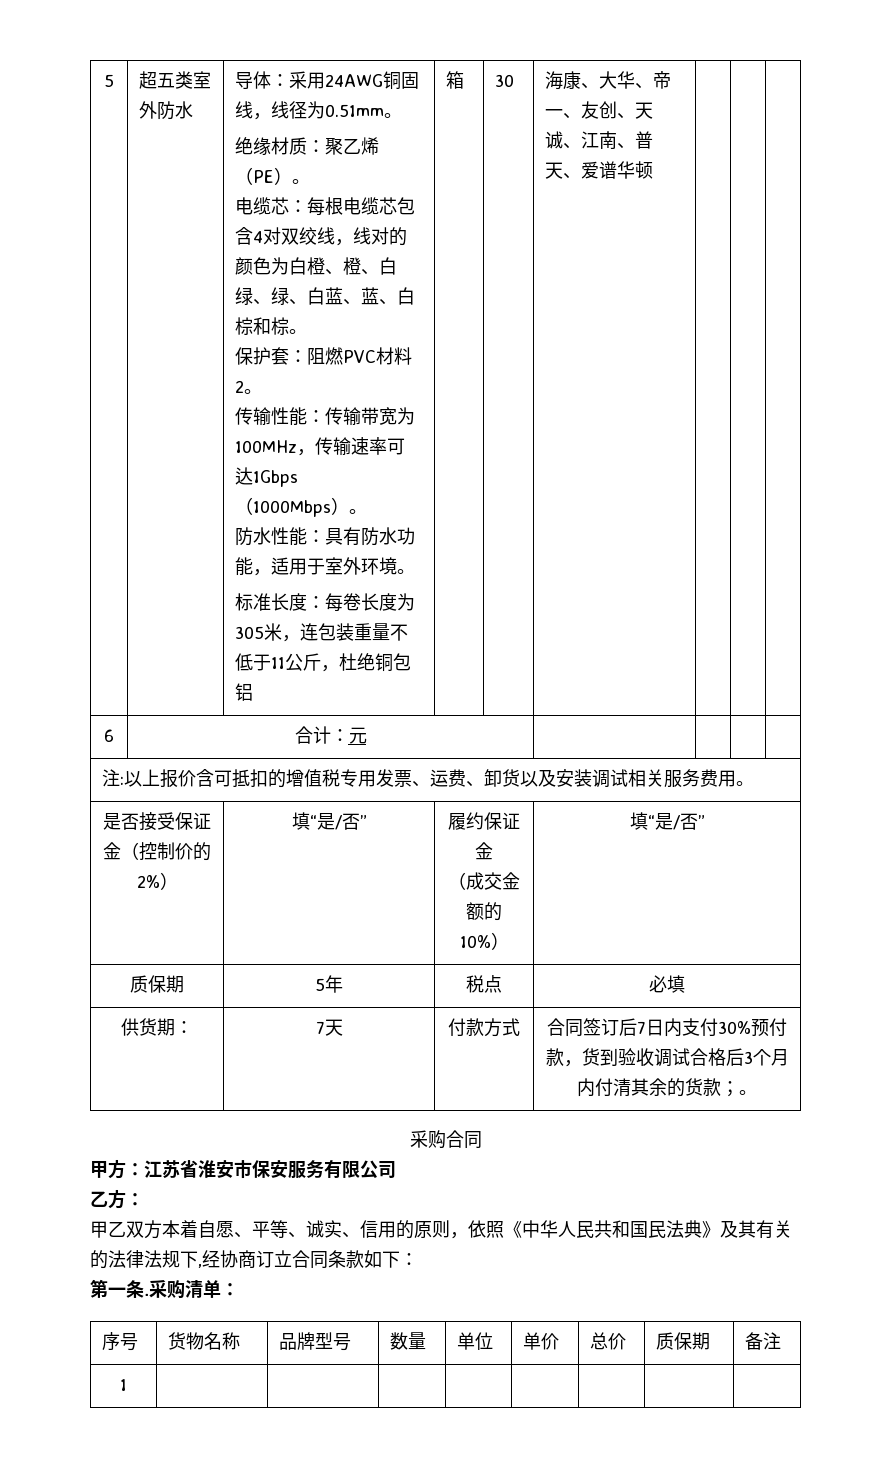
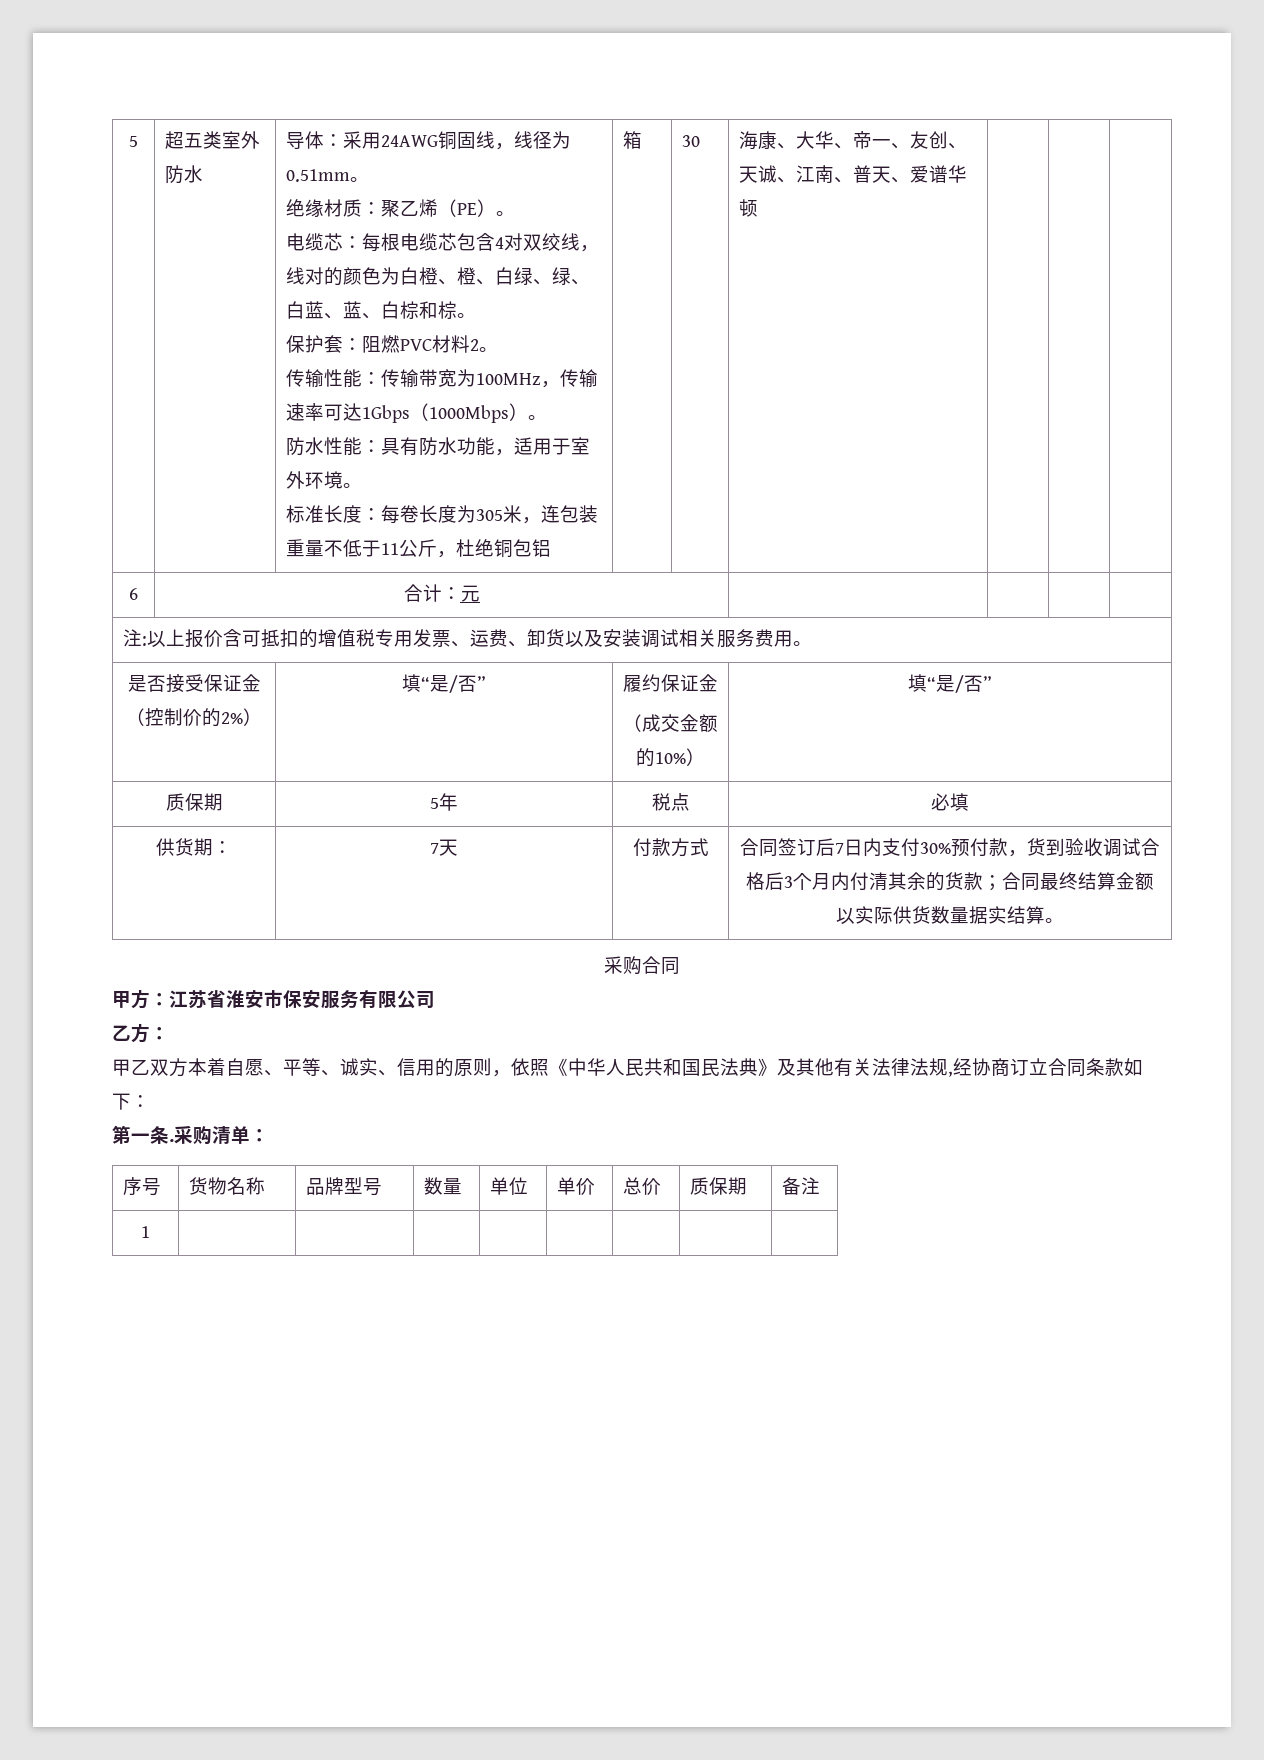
- 供货期： | 7天 | 付款方式 | 合同签订后7日内支付30%预付款，货到验收调试合格后3个月内付清其余的货款；。
+ 供货期： | 7天 | 付款方式 | 合同签订后7日内支付30%预付款，货到验收调试合格后3个月内付清其余的货款；合同最终结算金额以实际供货数量据实结算。
- 甲乙双方本着自愿、平等、诚实、信用的原则，依照《中华人民共和国民法典》及其有关的法律法规下,经协商订立合同条款如下：
+ 甲乙双方本着自愿、平等、诚实、信用的原则，依照《中华人民共和国民法典》及其他有关法律法规,经协商订立合同条款如下：

